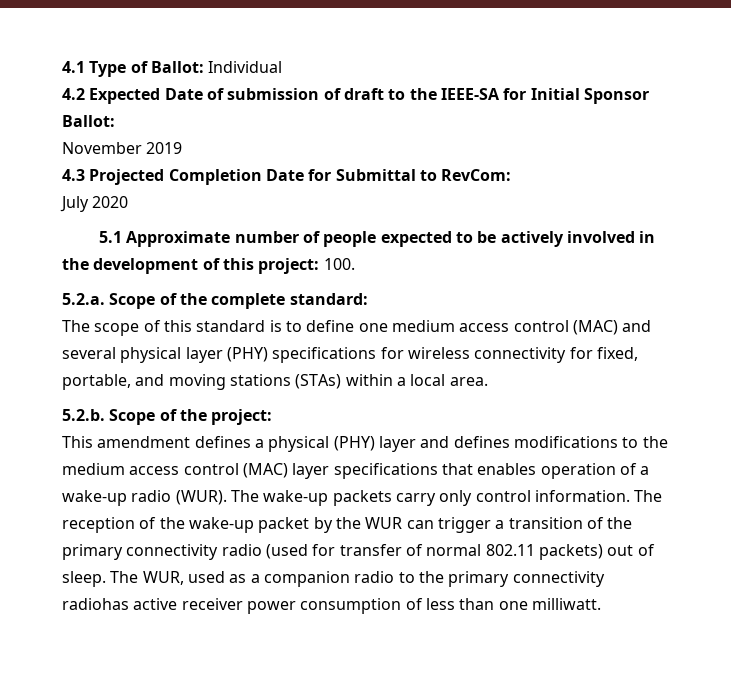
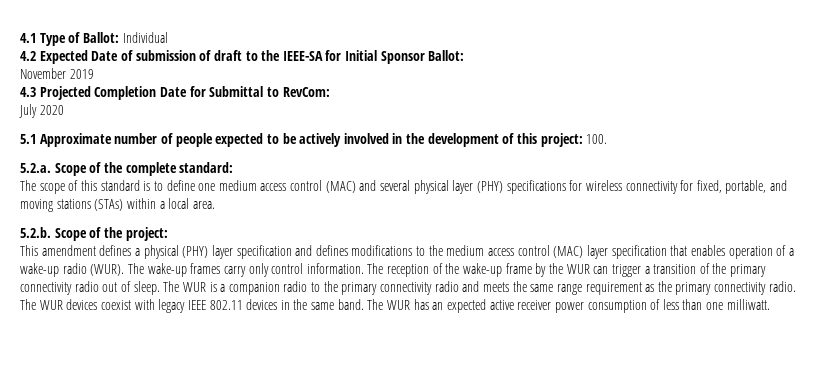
- This amendment defines a physical (PHY) layer and defines modifications to the medium access control (MAC) layer specifications that enables operation of a wake-up radio (WUR).
+ This amendment defines a physical (PHY) layer specification and defines modifications to the medium access control (MAC) layer specification that enables operation of a wake-up radio (WUR).
- The wake-up packets carry only control information.
+ The wake-up frames carry only control information.
- The reception of the wake-up packet by the WUR can trigger a transition of the primary connectivity radio (used for transfer of normal 802.11 packets) out of sleep.
+ The reception of the wake-up frame by the WUR can trigger a transition of the primary connectivity radio out of sleep.
- The WUR, used as a companion radio to the primary connectivity radiohas active receiver power consumption of less than one milliwatt.
+ The WUR is a companion radio to the primary connectivity radio and meets the same range requirement as the primary connectivity radio. The WUR devices coexist with legacy IEEE 802.11 devices in the same band. The WUR has an expected active receiver power consumption of less than one milliwatt.

